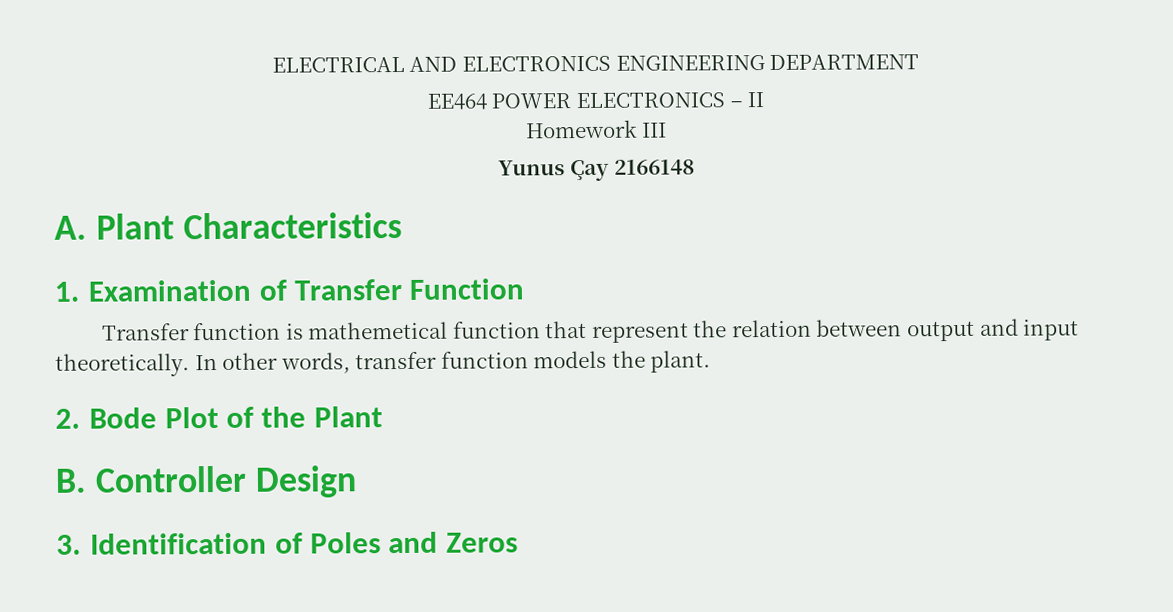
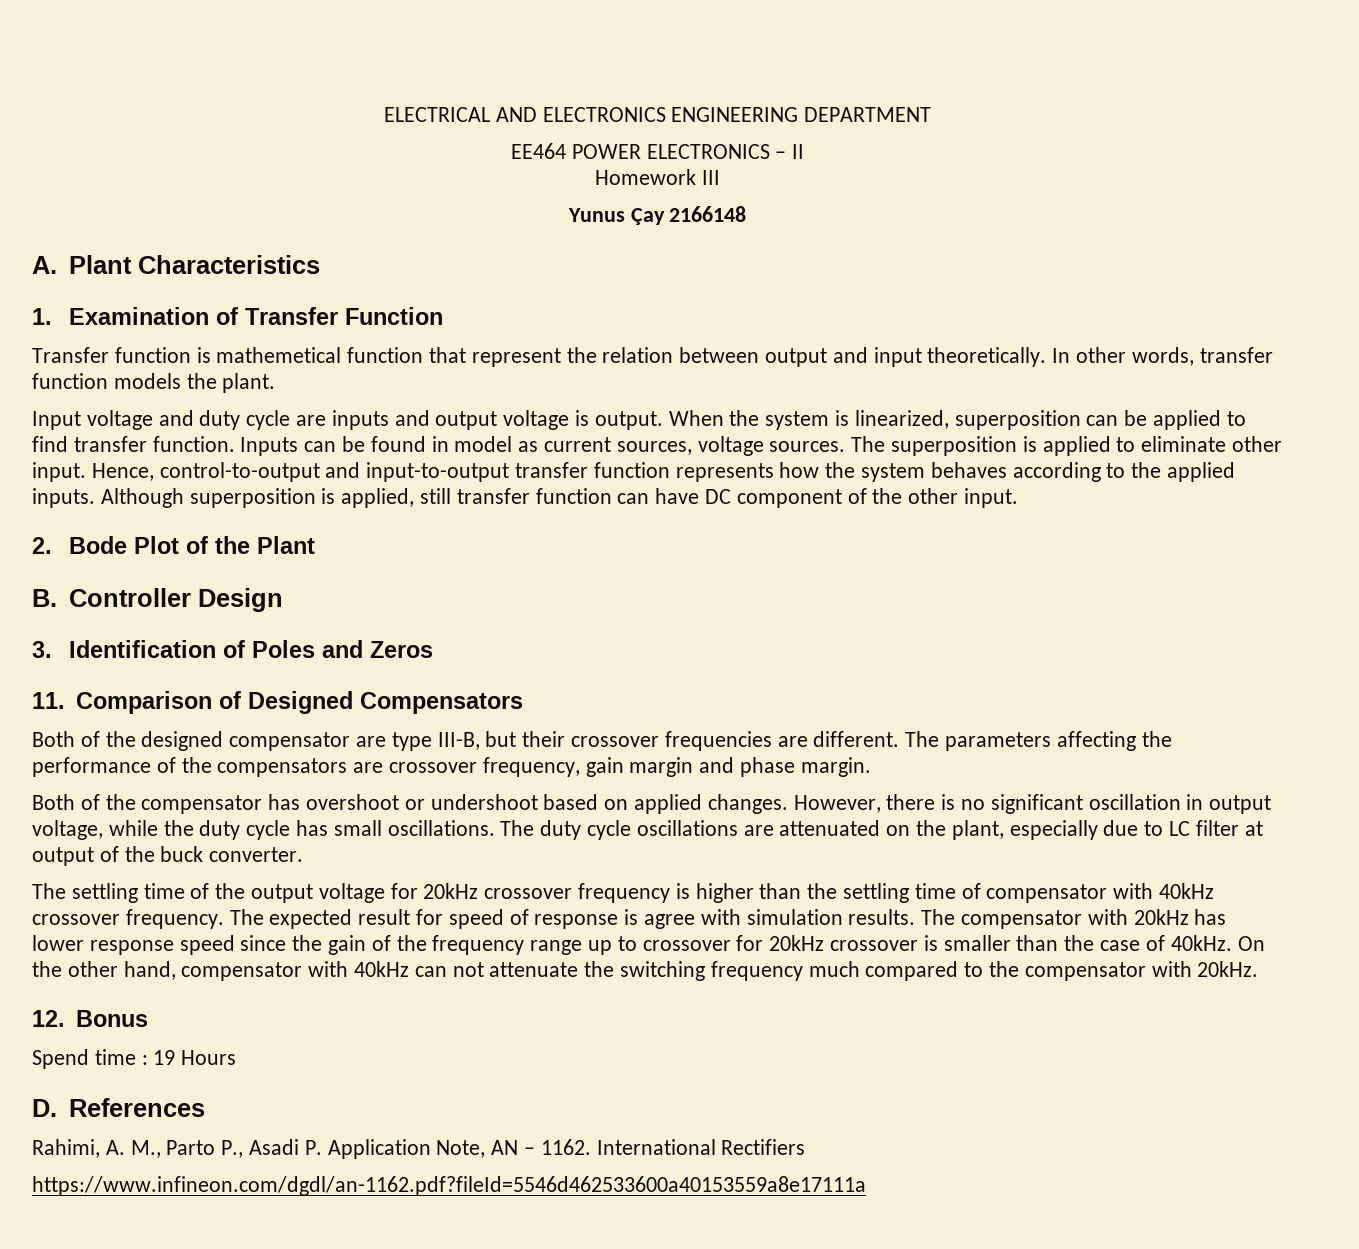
+ Input voltage and duty cycle are inputs and output voltage is output. When the system is linearized, superposition can be applied to find transfer function. Inputs can be found in model as current sources, voltage sources. The superposition is applied to eliminate other input. Hence, control-to-output and input-to-output transfer function represents how the system behaves according to the applied inputs. Although superposition is applied, still transfer function can have DC component of the other input.
+ 11. Comparison of Designed Compensators
+ Both of the designed compensator are type III-B, but their crossover frequencies are different. The parameters affecting the performance of the compensators are crossover frequency, gain margin and phase margin.
+ Both of the compensator has overshoot or undershoot based on applied changes. However, there is no significant oscillation in output voltage, while the duty cycle has small oscillations. The duty cycle oscillations are attenuated on the plant, especially due to LC filter at output of the buck converter.
+ The settling time of the output voltage for 20kHz crossover frequency is higher than the settling time of compensator with 40kHz crossover frequency. The expected result for speed of response is agree with simulation results. The compensator with 20kHz has lower response speed since the gain of the frequency range up to crossover for 20kHz crossover is smaller than the case of 40kHz. On the other hand, compensator with 40kHz can not attenuate the switching frequency much compared to the compensator with 20kHz.
+ 12. Bonus
+ Spend time : 19 Hours
+ D. References
+ Rahimi, A. M., Parto P., Asadi P. Application Note, AN – 1162. International Rectifiers
+ https://www.infineon.com/dgdl/an-1162.pdf?fileId=5546d462533600a40153559a8e17111a

